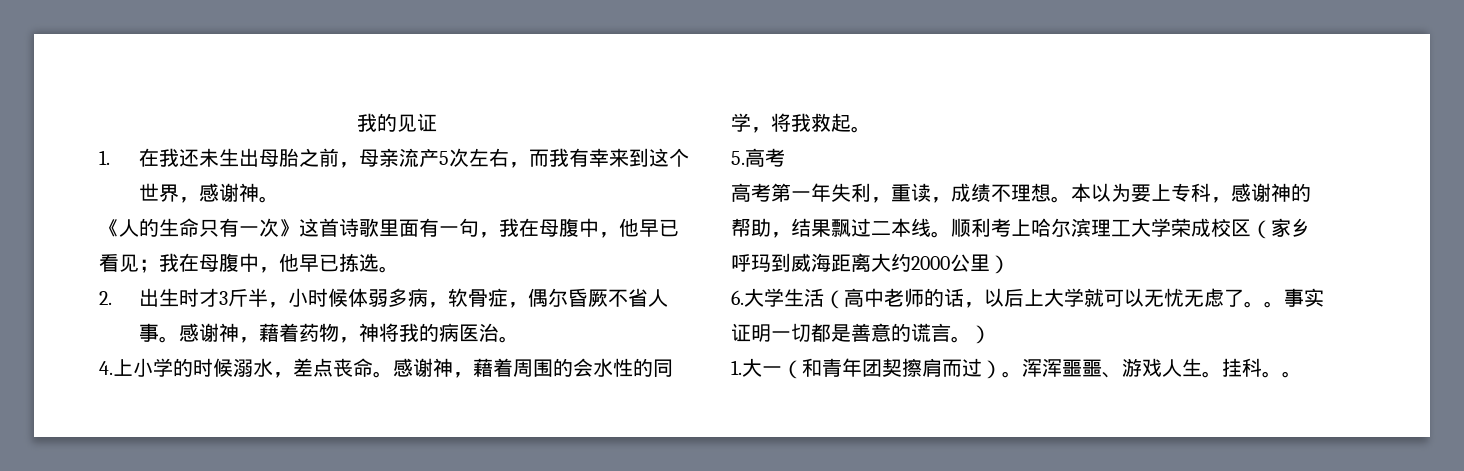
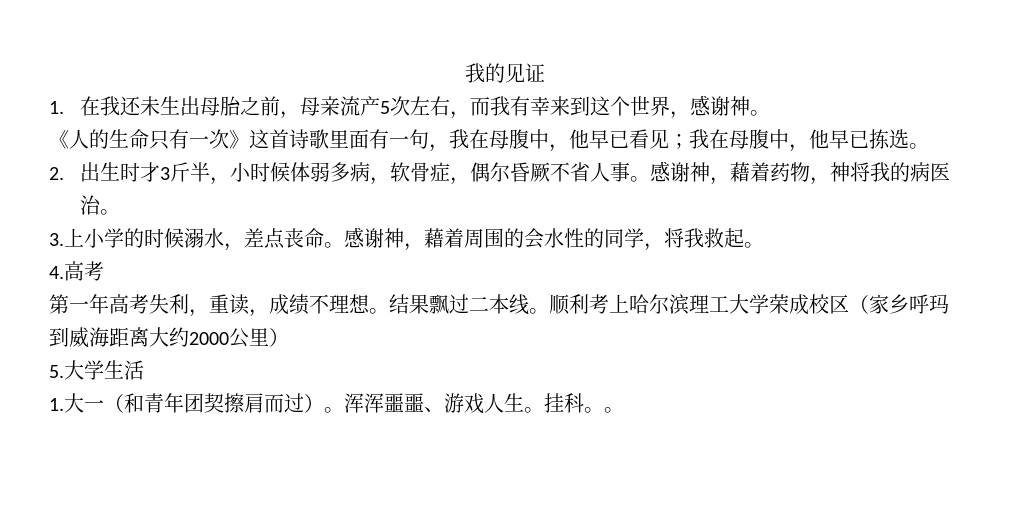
- 4.上小学的时候溺水，差点丧命。
+ 3.上小学的时候溺水，差点丧命。
- 5.高考
+ 4.高考
- 高考第一年失利，重读，成绩不理想。
+ 第一年高考失利，重读，成绩不理想。
- 本以为要上专科，感谢神的帮助，结果飘过二本线。
+ 结果飘过二本线。
- 6.大学生活（高中老师的话，以后上大学就可以无忧无虑了。。事实证明一切都是善意的谎言。）
+ 5.大学生活

